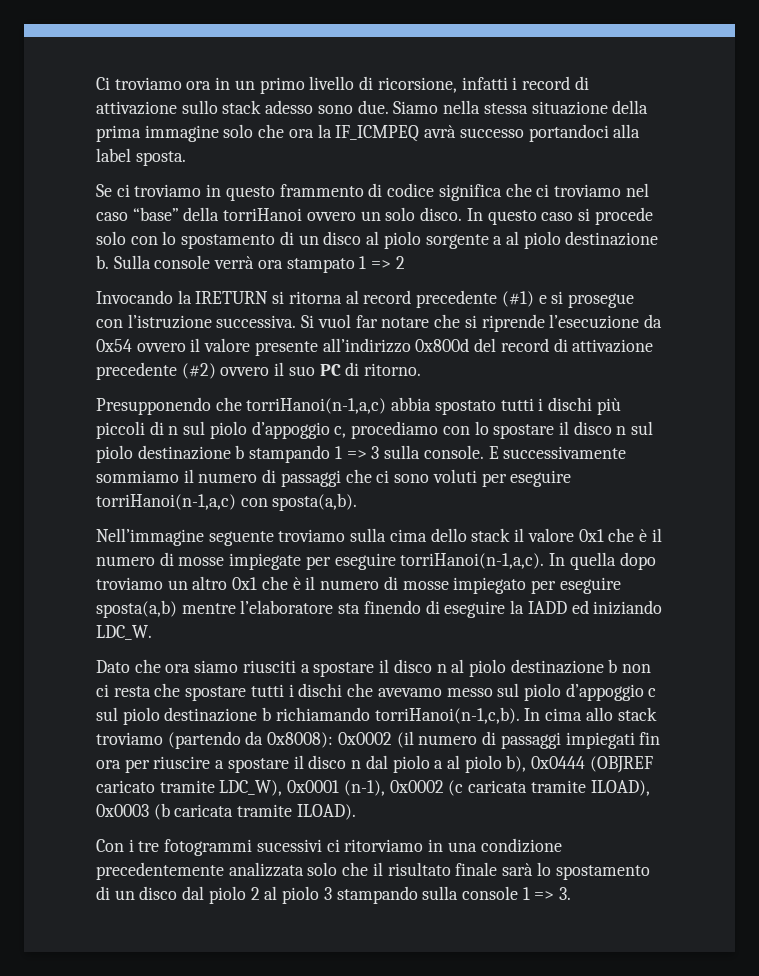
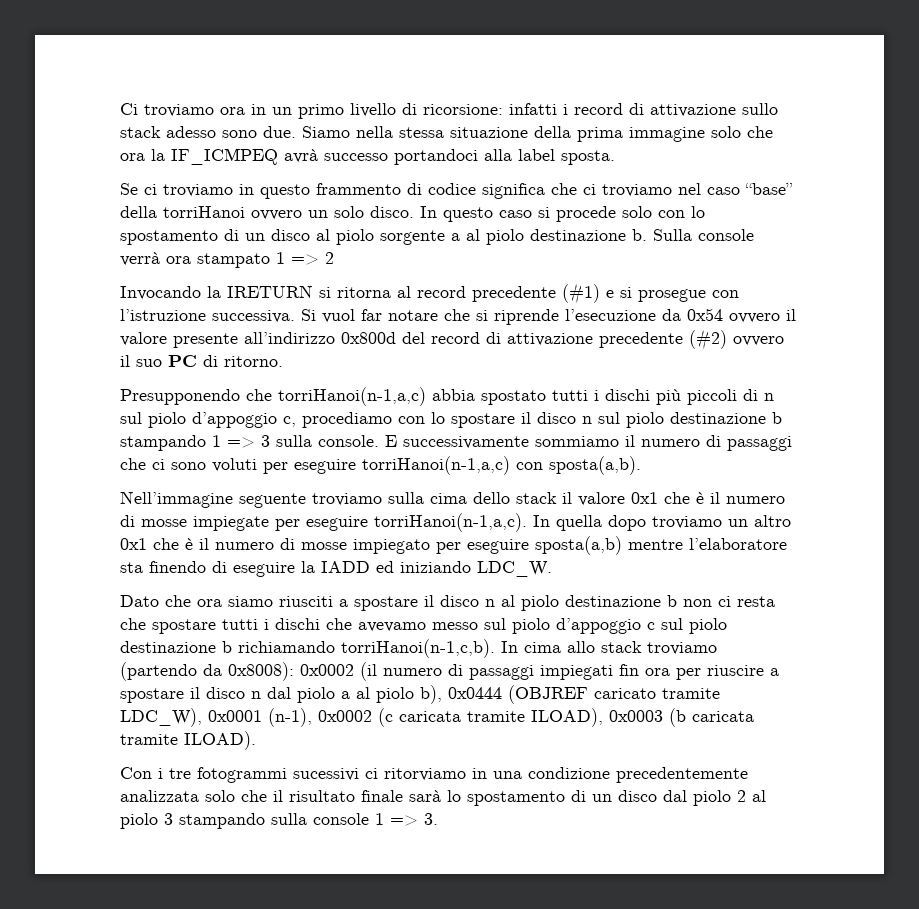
- Ci troviamo ora in un primo livello di ricorsione, infatti i record di attivazione sullo stack adesso sono due.
+ Ci troviamo ora in un primo livello di ricorsione: infatti i record di attivazione sullo stack adesso sono due.

